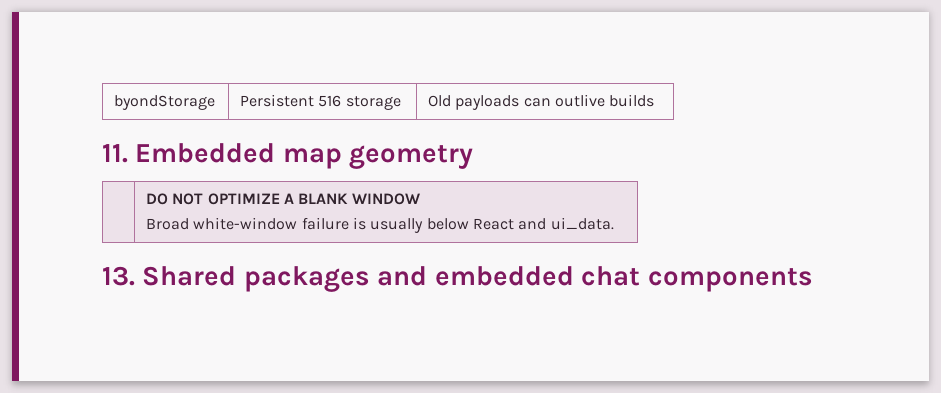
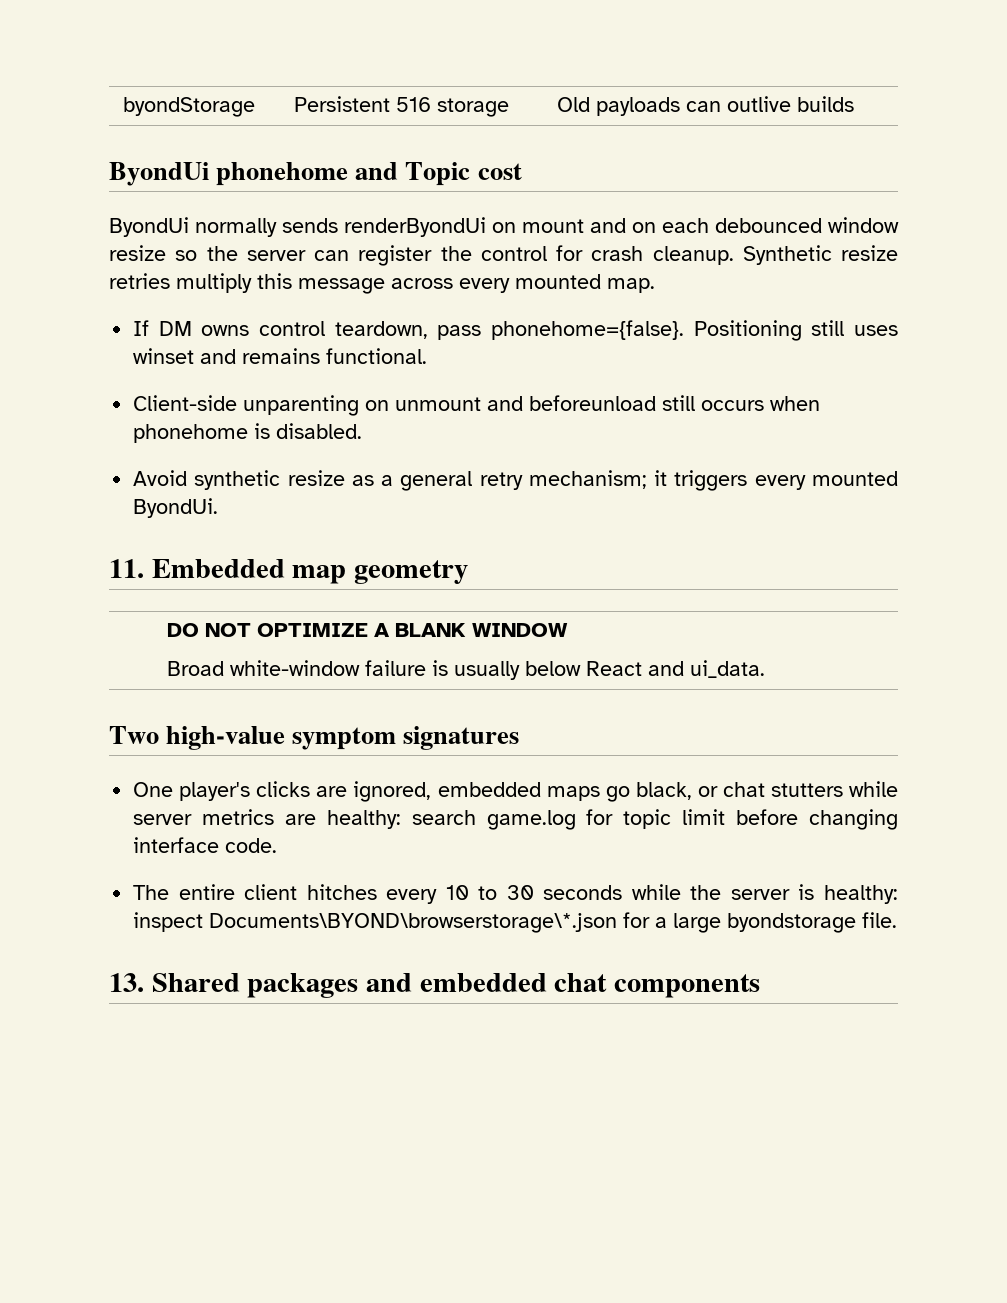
+ ByondUi phonehome and Topic cost
+ ByondUi normally sends renderByondUi on mount and on each debounced window resize so the server can register the control for crash cleanup. Synthetic resize retries multiply this message across every mounted map.
+ If DM owns control teardown, pass phonehome={false}. Positioning still uses winset and remains functional.
+ Client-side unparenting on unmount and beforeunload still occurs when phonehome is disabled.
+ Avoid synthetic resize as a general retry mechanism; it triggers every mounted ByondUi.
+ Two high-value symptom signatures
+ One player's clicks are ignored, embedded maps go black, or chat stutters while server metrics are healthy: search game.log for topic limit before changing interface code.
+ The entire client hitches every 10 to 30 seconds while the server is healthy: inspect Documents\BYOND\browserstorage\*.json for a large byondstorage file.

